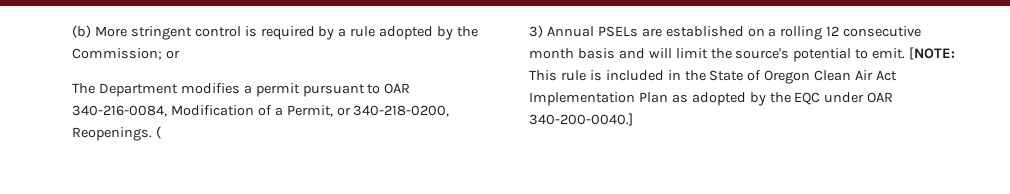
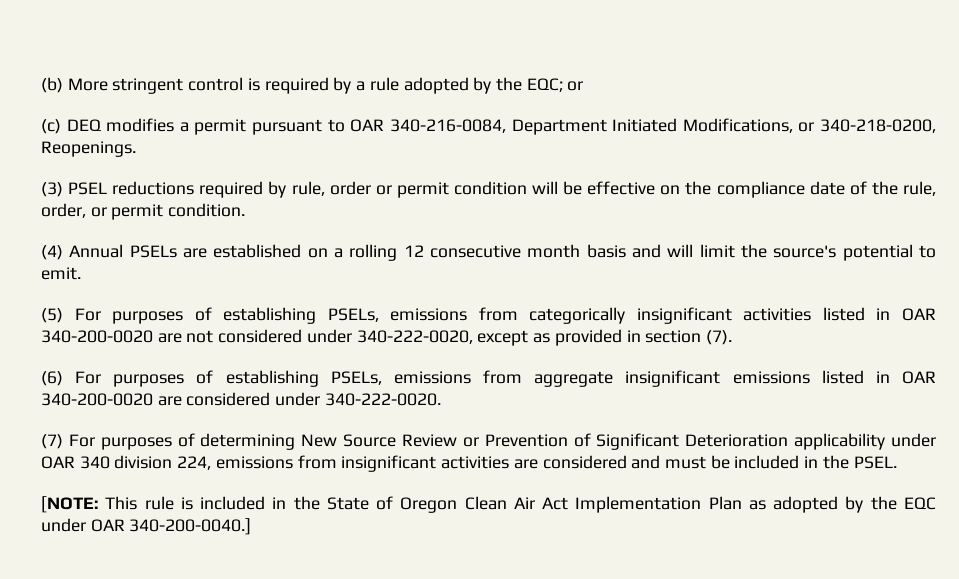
- (b) More stringent control is required by a rule adopted by the Commission; or
+ (b) More stringent control is required by a rule adopted by the EQC; or
- The Department modifies a permit pursuant to OAR 340-216-0084, Modification of a Permit, or 340-218-0200, Reopenings. (
- 3) Annual PSELs are established on a rolling 12 consecutive month basis and will limit the source's potential to emit. [NOTE: This rule is included in the State of Oregon Clean Air Act Implementation Plan as adopted by the EQC under OAR 340-200-0040.]
+ (c) DEQ modifies a permit pursuant to OAR 340-216-0084, Department Initiated Modifications, or 340-218-0200, Reopenings.
+ (3) PSEL reductions required by rule, order or permit condition will be effective on the compliance date of the rule, order, or permit condition.
+ (4) Annual PSELs are established on a rolling 12 consecutive month basis and will limit the source's potential to emit.
+ (5) For purposes of establishing PSELs, emissions from categorically insignificant activities listed in OAR 340-200-0020 are not considered under 340-222-0020, except as provided in section (7).
+ (6) For purposes of establishing PSELs, emissions from aggregate insignificant emissions listed in OAR 340-200-0020 are considered under 340-222-0020.
+ (7) For purposes of determining New Source Review or Prevention of Significant Deterioration applicability under OAR 340 division 224, emissions from insignificant activities are considered and must be included in the PSEL.
+ [NOTE: This rule is included in the State of Oregon Clean Air Act Implementation Plan as adopted by the EQC under OAR 340-200-0040.]

